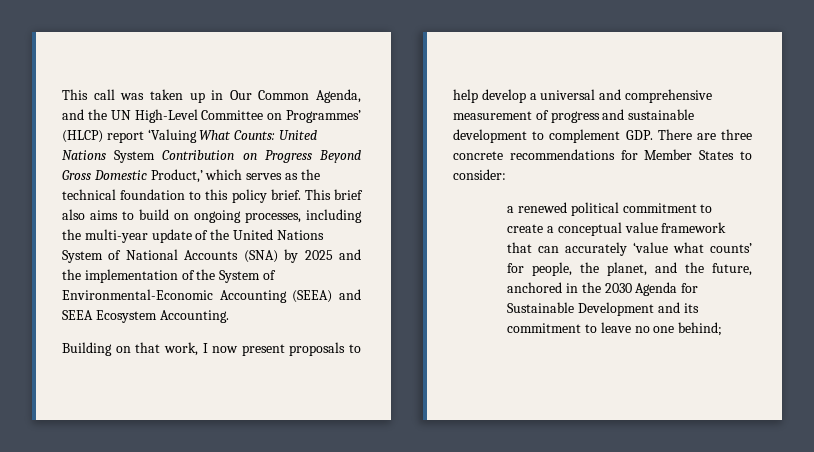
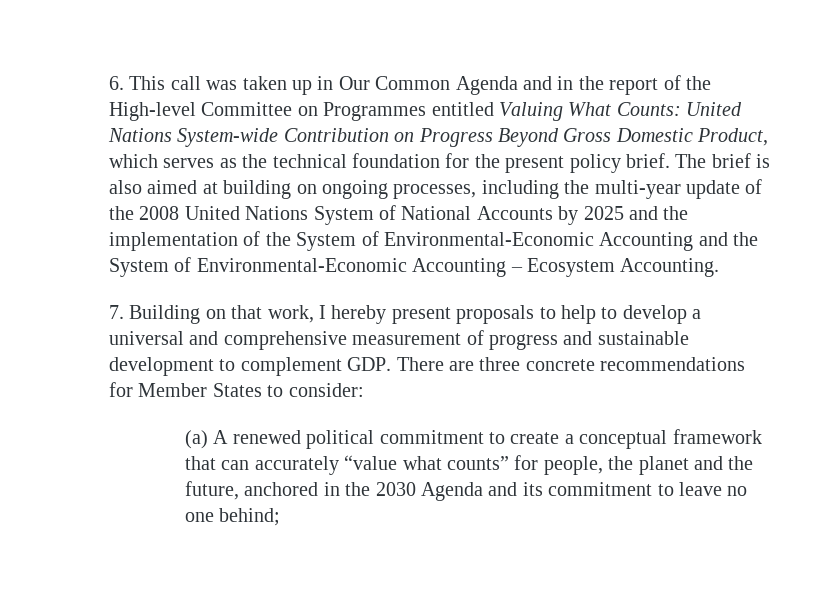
- This call was taken up in Our Common Agenda, and the UN High-Level Committee on Programmes’ (HLCP) report ‘Valuing What Counts: United Nations System Contribution on Progress Beyond Gross Domestic Product,’ which serves as the technical foundation to this policy brief. This brief also aims to build on ongoing processes, including the multi-year update of the United Nations System of National Accounts (SNA) by 2025 and the implementation of the System of Environmental-Economic Accounting (SEEA) and SEEA Ecosystem Accounting.
+ 6. This call was taken up in Our Common Agenda and in the report of the High-level Committee on Programmes entitled Valuing What Counts: United Nations System-wide Contribution on Progress Beyond Gross Domestic Product, which serves as the technical foundation for the present policy brief. The brief is also aimed at building on ongoing processes, including the multi-year update of the 2008 United Nations System of National Accounts by 2025 and the implementation of the System of Environmental-Economic Accounting and the System of Environmental-Economic Accounting – Ecosystem Accounting.
- Building on that work, I now present proposals to help develop a universal and comprehensive measurement of progress and sustainable development to complement GDP. There are three concrete recommendations for Member States to consider:
+ 7. Building on that work, I hereby present proposals to help to develop a universal and comprehensive measurement of progress and sustainable development to complement GDP. There are three concrete recommendations for Member States to consider:
- a renewed political commitment to create a conceptual value framework that can accurately ‘value what counts’ for people, the planet, and the future, anchored in the 2030 Agenda for Sustainable Development and its commitment to leave no one behind;
+ (a) A renewed political commitment to create a conceptual framework that can accurately “value what counts” for people, the planet and the future, anchored in the 2030 Agenda and its commitment to leave no one behind;

